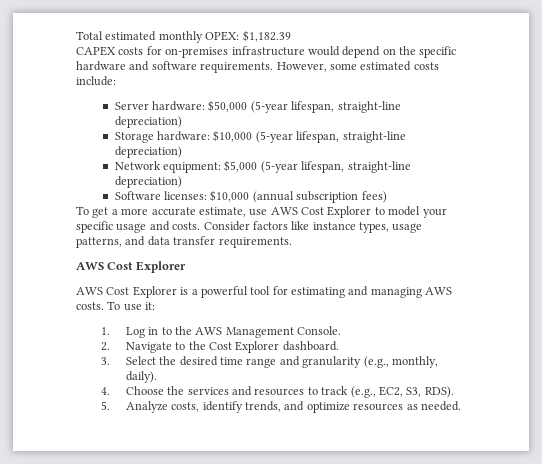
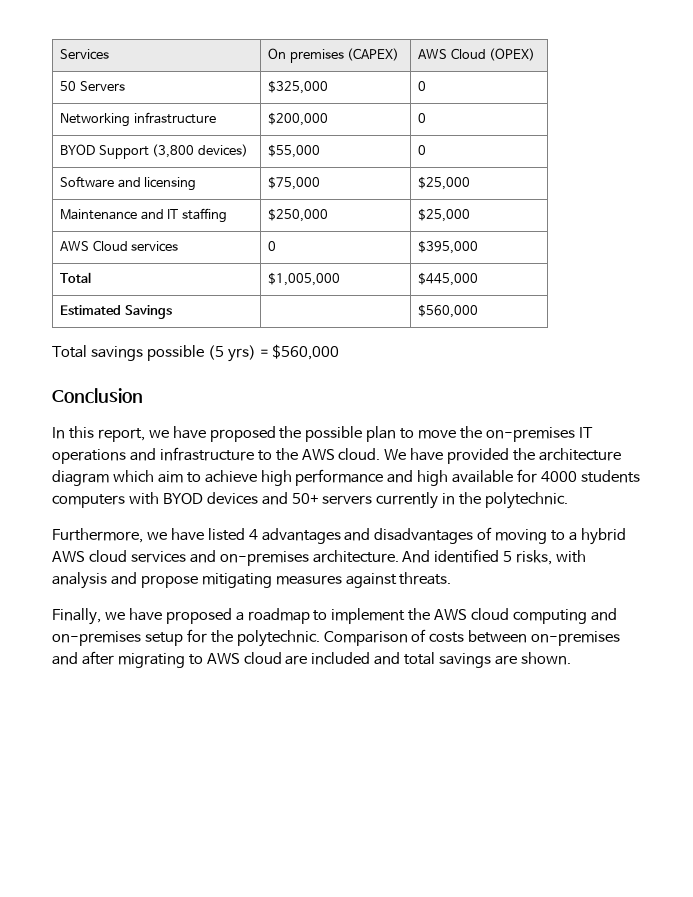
- Total estimated monthly OPEX: $1,182.39
- CAPEX costs for on-premises infrastructure would depend on the specific hardware and software requirements. However, some estimated costs include:
- Server hardware: $50,000 (5-year lifespan, straight-line depreciation)
- Storage hardware: $10,000 (5-year lifespan, straight-line depreciation)
- Network equipment: $5,000 (5-year lifespan, straight-line depreciation)
- Software licenses: $10,000 (annual subscription fees)
- To get a more accurate estimate, use AWS Cost Explorer to model your specific usage and costs. Consider factors like instance types, usage patterns, and data transfer requirements.
- AWS Cost Explorer
- AWS Cost Explorer is a powerful tool for estimating and managing AWS costs. To use it:
- 1. Log in to the AWS Management Console.
- 2. Navigate to the Cost Explorer dashboard.
- 3. Select the desired time range and granularity (e.g., monthly, daily).
- 4. Choose the services and resources to track (e.g., EC2, S3, RDS).
- 5. Analyze costs, identify trends, and optimize resources as needed.
+ Services | On premises (CAPEX) | AWS Cloud (OPEX)
+ 50 Servers | $325,000 | 0
+ Networking infrastructure | $200,000 | 0
+ BYOD Support (3,800 devices) | $55,000 | 0
+ Software and licensing | $75,000 | $25,000
+ Maintenance and IT staffing | $250,000 | $25,000
+ AWS Cloud services | 0 | $395,000
+ Total | $1,005,000 | $445,000
+ Estimated Savings | | $560,000
+ Total savings possible (5 yrs) = $560,000
+ Conclusion
+ In this report, we have proposed the possible plan to move the on-premises IT operations and infrastructure to the AWS cloud. We have provided the architecture diagram which aim to achieve high performance and high available for 4000 students computers with BYOD devices and 50+ servers currently in the polytechnic.
+ Furthermore, we have listed 4 advantages and disadvantages of moving to a hybrid AWS cloud services and on-premises architecture. And identified 5 risks, with analysis and propose mitigating measures against threats.
+ Finally, we have proposed a roadmap to implement the AWS cloud computing and on-premises setup for the polytechnic. Comparison of costs between on-premises and after migrating to AWS cloud are included and total savings are shown.

